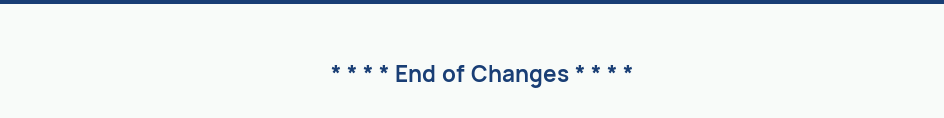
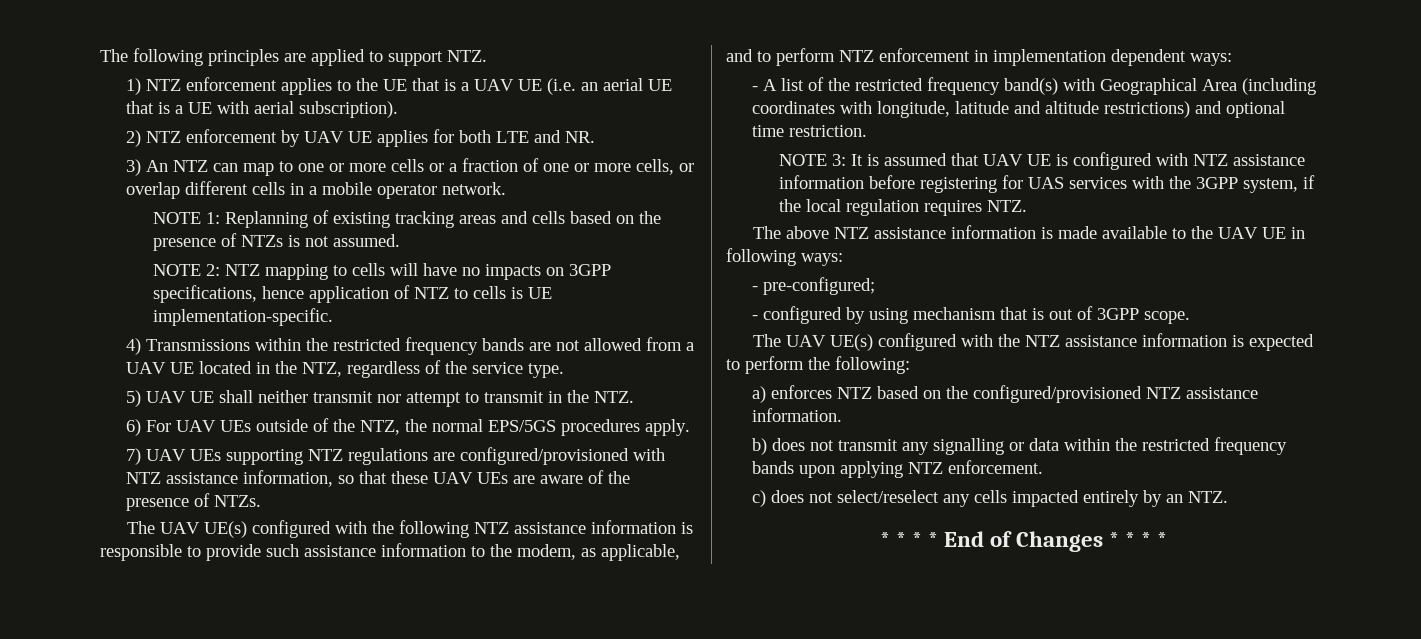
+ The following principles are applied to support NTZ.
+ 1) NTZ enforcement applies to the UE that is a UAV UE (i.e. an aerial UE that is a UE with aerial subscription).
+ 2) NTZ enforcement by UAV UE applies for both LTE and NR.
+ 3) An NTZ can map to one or more cells or a fraction of one or more cells, or overlap different cells in a mobile operator network.
+ NOTE 1: Replanning of existing tracking areas and cells based on the presence of NTZs is not assumed.
+ NOTE 2: NTZ mapping to cells will have no impacts on 3GPP specifications, hence application of NTZ to cells is UE implementation-specific.
+ 4) Transmissions within the restricted frequency bands are not allowed from a UAV UE located in the NTZ, regardless of the service type.
+ 5) UAV UE shall neither transmit nor attempt to transmit in the NTZ.
+ 6) For UAV UEs outside of the NTZ, the normal EPS/5GS procedures apply.
+ 7) UAV UEs supporting NTZ regulations are configured/provisioned with NTZ assistance information, so that these UAV UEs are aware of the presence of NTZs.
+ The UAV UE(s) configured with the following NTZ assistance information is responsible to provide such assistance information to the modem, as applicable, and to perform NTZ enforcement in implementation dependent ways:
+ - A list of the restricted frequency band(s) with Geographical Area (including coordinates with longitude, latitude and altitude restrictions) and optional time restriction.
+ NOTE 3: It is assumed that UAV UE is configured with NTZ assistance information before registering for UAS services with the 3GPP system, if the local regulation requires NTZ.
+ The above NTZ assistance information is made available to the UAV UE in following ways:
+ - pre-configured;
+ - configured by using mechanism that is out of 3GPP scope.
+ The UAV UE(s) configured with the NTZ assistance information is expected to perform the following:
+ a) enforces NTZ based on the configured/provisioned NTZ assistance information.
+ b) does not transmit any signalling or data within the restricted frequency bands upon applying NTZ enforcement.
+ c) does not select/reselect any cells impacted entirely by an NTZ.

